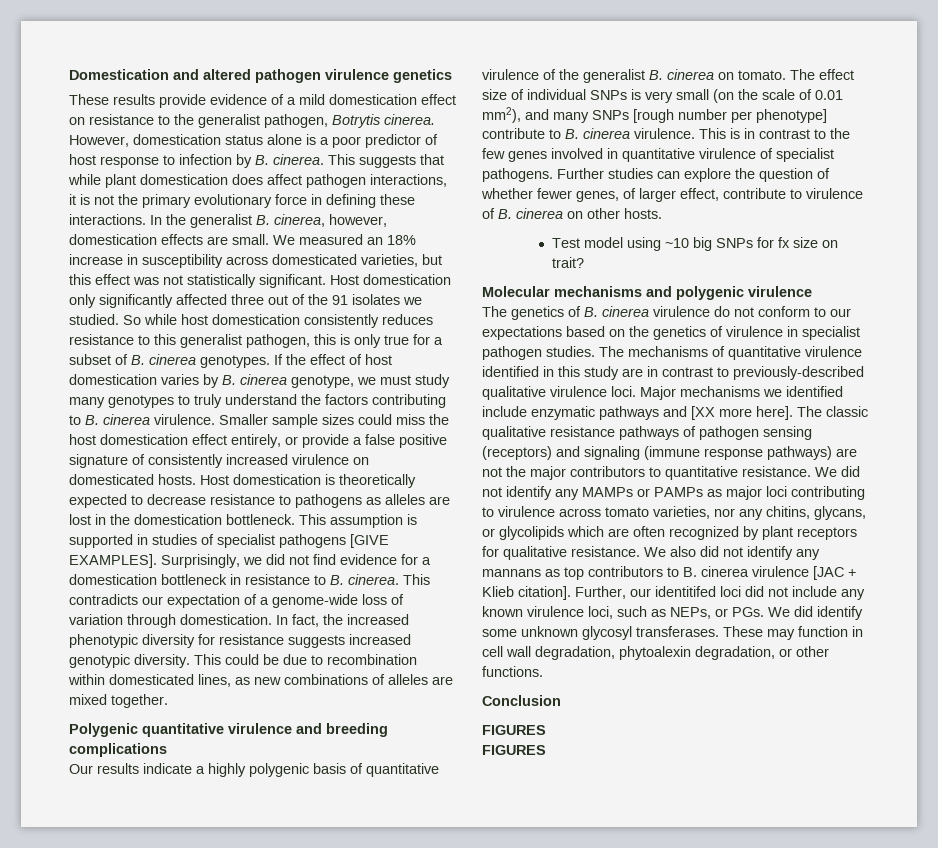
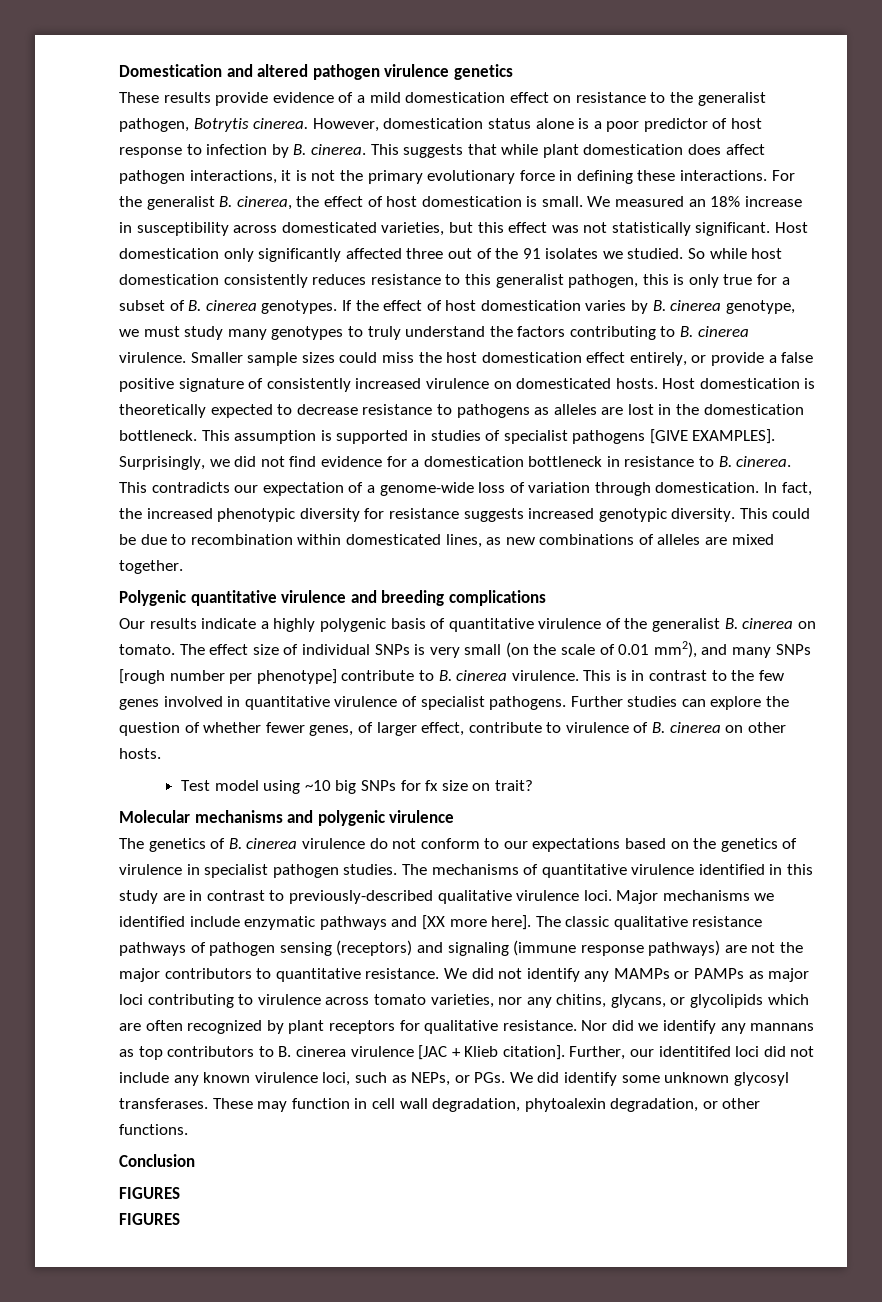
- In the generalist B. cinerea, however, domestication effects are small.
+ For the generalist B. cinerea, the effect of host domestication is small.
- We also did not identify any mannans as top contributors to B. cinerea virulence [JAC + Klieb citation].
+ Nor did we identify any mannans as top contributors to B. cinerea virulence [JAC + Klieb citation].

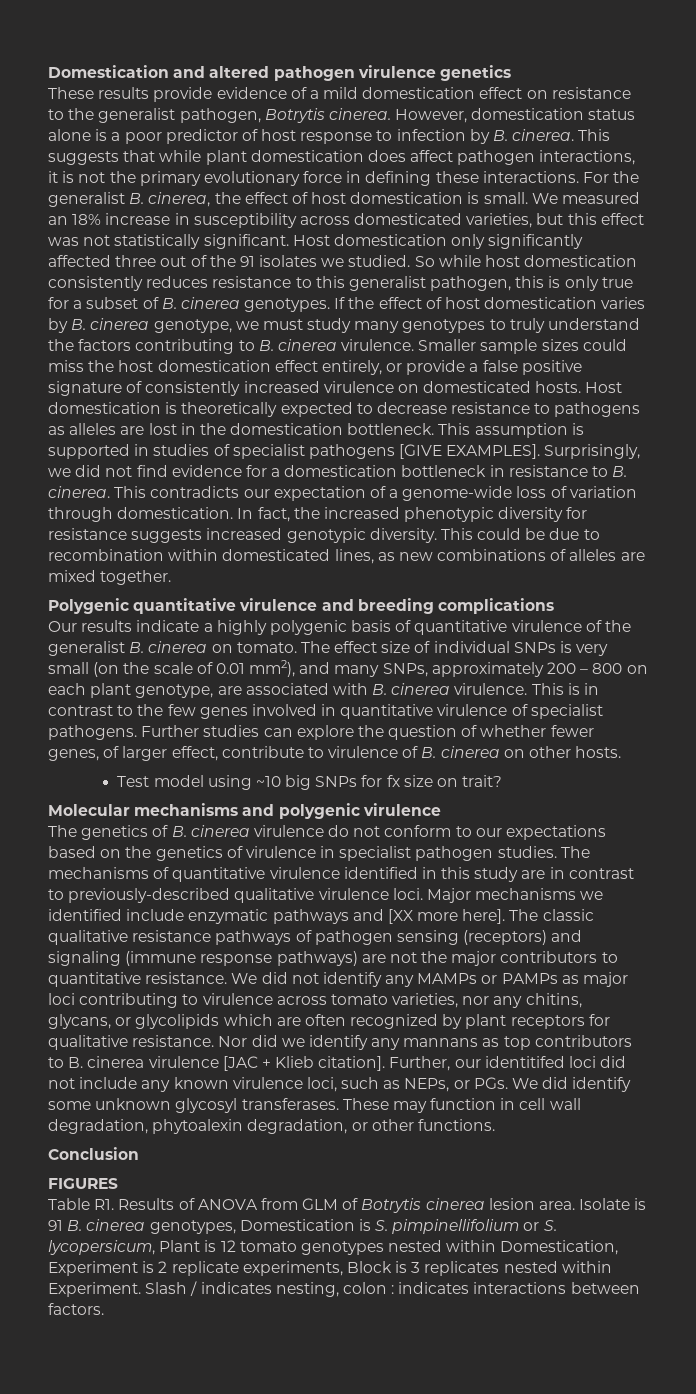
- The effect size of individual SNPs is very small (on the scale of 0.01 mm2), and many SNPs [rough number per phenotype] contribute to B. cinerea virulence.
+ The effect size of individual SNPs is very small (on the scale of 0.01 mm2), and many SNPs, approximately 200 – 800 on each plant genotype, are associated with B. cinerea virulence.
  Conclusion
  FIGURES
- FIGURES
+ Table R1. Results of ANOVA from GLM of Botrytis cinerea lesion area. Isolate is 91 B. cinerea genotypes, Domestication is S. pimpinellifolium or S. lycopersicum, Plant is 12 tomato genotypes nested within Domestication, Experiment is 2 replicate experiments, Block is 3 replicates nested within Experiment. Slash / indicates nesting, colon : indicates interactions between factors.

